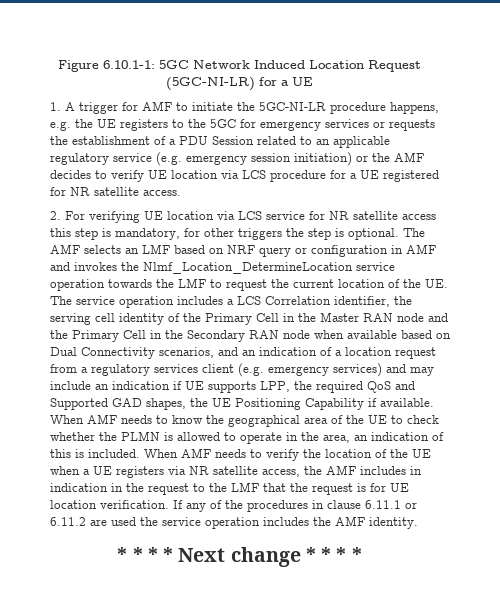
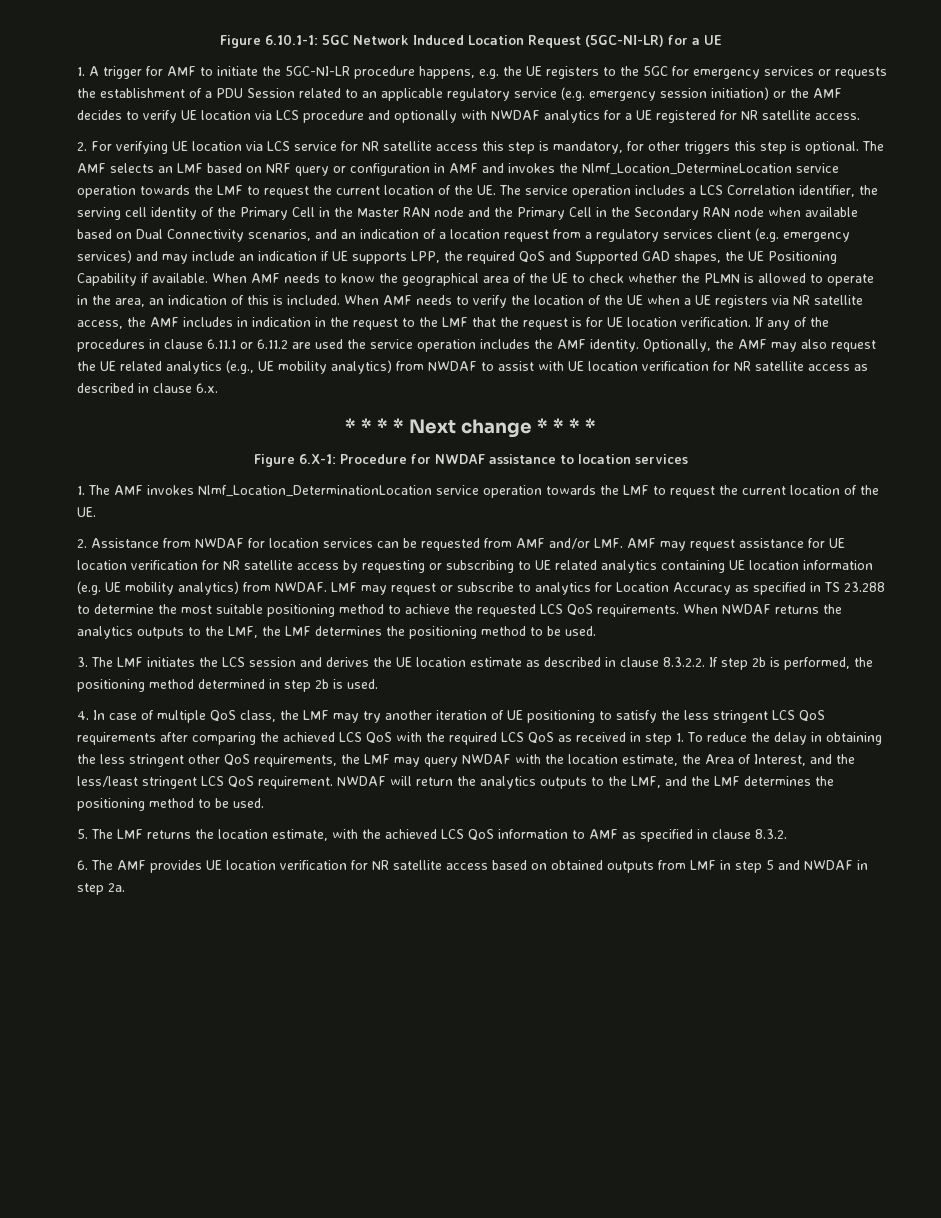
- 1. A trigger for AMF to initiate the 5GC-NI-LR procedure happens, e.g. the UE registers to the 5GC for emergency services or requests the establishment of a PDU Session related to an applicable regulatory service (e.g. emergency session initiation) or the AMF decides to verify UE location via LCS procedure for a UE registered for NR satellite access.
+ 1. A trigger for AMF to initiate the 5GC-NI-LR procedure happens, e.g. the UE registers to the 5GC for emergency services or requests the establishment of a PDU Session related to an applicable regulatory service (e.g. emergency session initiation) or the AMF decides to verify UE location via LCS procedure and optionally with NWDAF analytics for a UE registered for NR satellite access.
- 2. For verifying UE location via LCS service for NR satellite access this step is mandatory, for other triggers the step is optional.
+ 2. For verifying UE location via LCS service for NR satellite access this step is mandatory, for other triggers this step is optional.
+ Optionally, the AMF may also request the UE related analytics (e.g., UE mobility analytics) from NWDAF to assist with UE location verification for NR satellite access as described in clause 6.x.
+ Figure 6.X-1: Procedure for NWDAF assistance to location services
+ 1. The AMF invokes Nlmf_Location_DeterminationLocation service operation towards the LMF to request the current location of the UE.
+ 2. Assistance from NWDAF for location services can be requested from AMF and/or LMF. AMF may request assistance for UE location verification for NR satellite access by requesting or subscribing to UE related analytics containing UE location information (e.g. UE mobility analytics) from NWDAF. LMF may request or subscribe to analytics for Location Accuracy as specified in TS 23.288 to determine the most suitable positioning method to achieve the requested LCS QoS requirements. When NWDAF returns the analytics outputs to the LMF, the LMF determines the positioning method to be used.
+ 3. The LMF initiates the LCS session and derives the UE location estimate as described in clause 8.3.2.2. If step 2b is performed, the positioning method determined in step 2b is used.
+ 4. In case of multiple QoS class, the LMF may try another iteration of UE positioning to satisfy the less stringent LCS QoS requirements after comparing the achieved LCS QoS with the required LCS QoS as received in step 1. To reduce the delay in obtaining the less stringent other QoS requirements, the LMF may query NWDAF with the location estimate, the Area of Interest, and the less/least stringent LCS QoS requirement. NWDAF will return the analytics outputs to the LMF, and the LMF determines the positioning method to be used.
+ 5. The LMF returns the location estimate, with the achieved LCS QoS information to AMF as specified in clause 8.3.2.
+ 6. The AMF provides UE location verification for NR satellite access based on obtained outputs from LMF in step 5 and NWDAF in step 2a.

